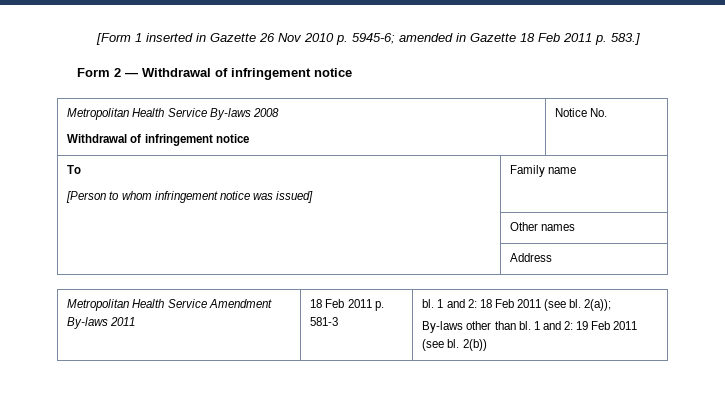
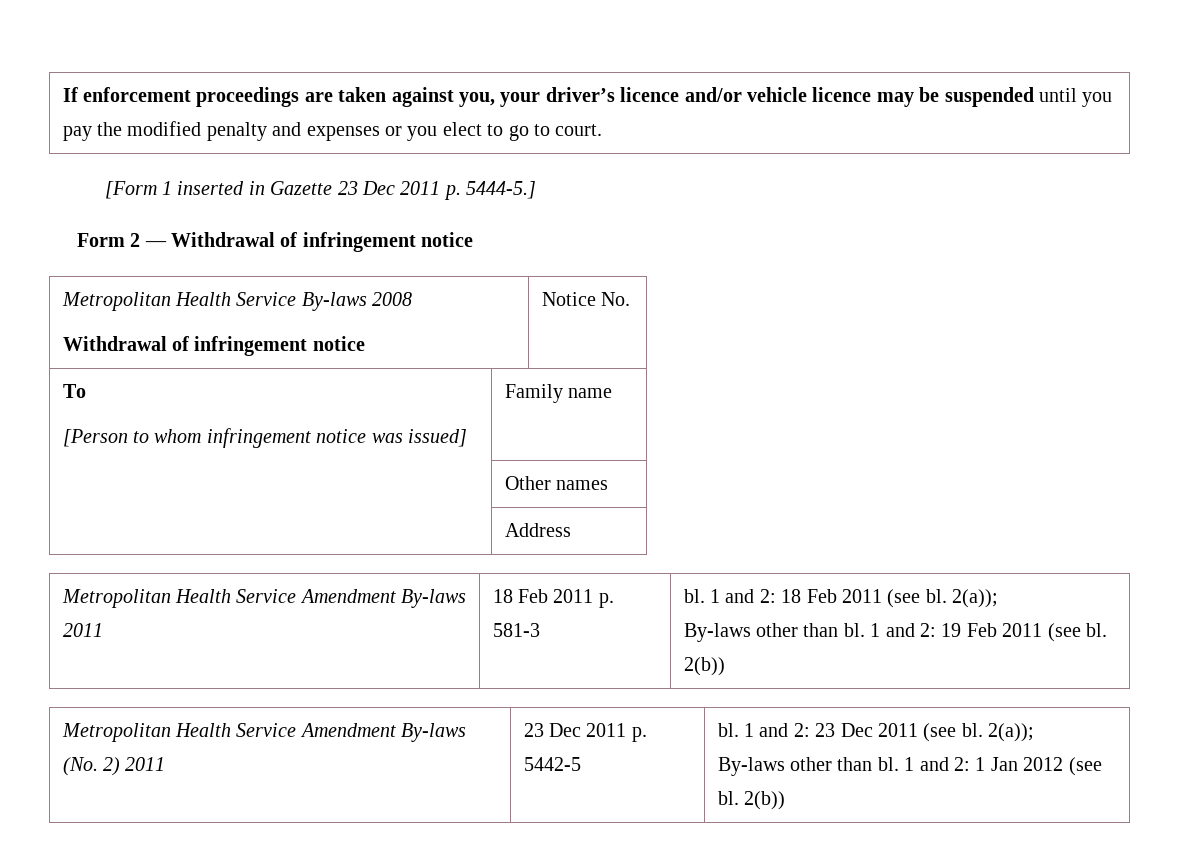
+ If enforcement proceedings are taken against you, your driver’s licence and/or vehicle licence may be suspended until you pay the modified penalty and expenses or you elect to go to court.
- [Form 1 inserted in Gazette 26 Nov 2010 p. 5945-6; amended in Gazette 18 Feb 2011 p. 583.]
+ [Form 1 inserted in Gazette 23 Dec 2011 p. 5444-5.]
+ Metropolitan Health Service Amendment By-laws (No. 2) 2011 | 23 Dec 2011 p. 5442-5 | bl. 1 and 2: 23 Dec 2011 (see bl. 2(a));
+ By-laws other than bl. 1 and 2: 1 Jan 2012 (see bl. 2(b))

